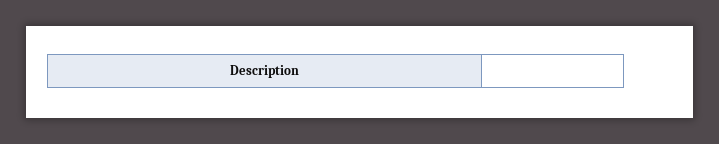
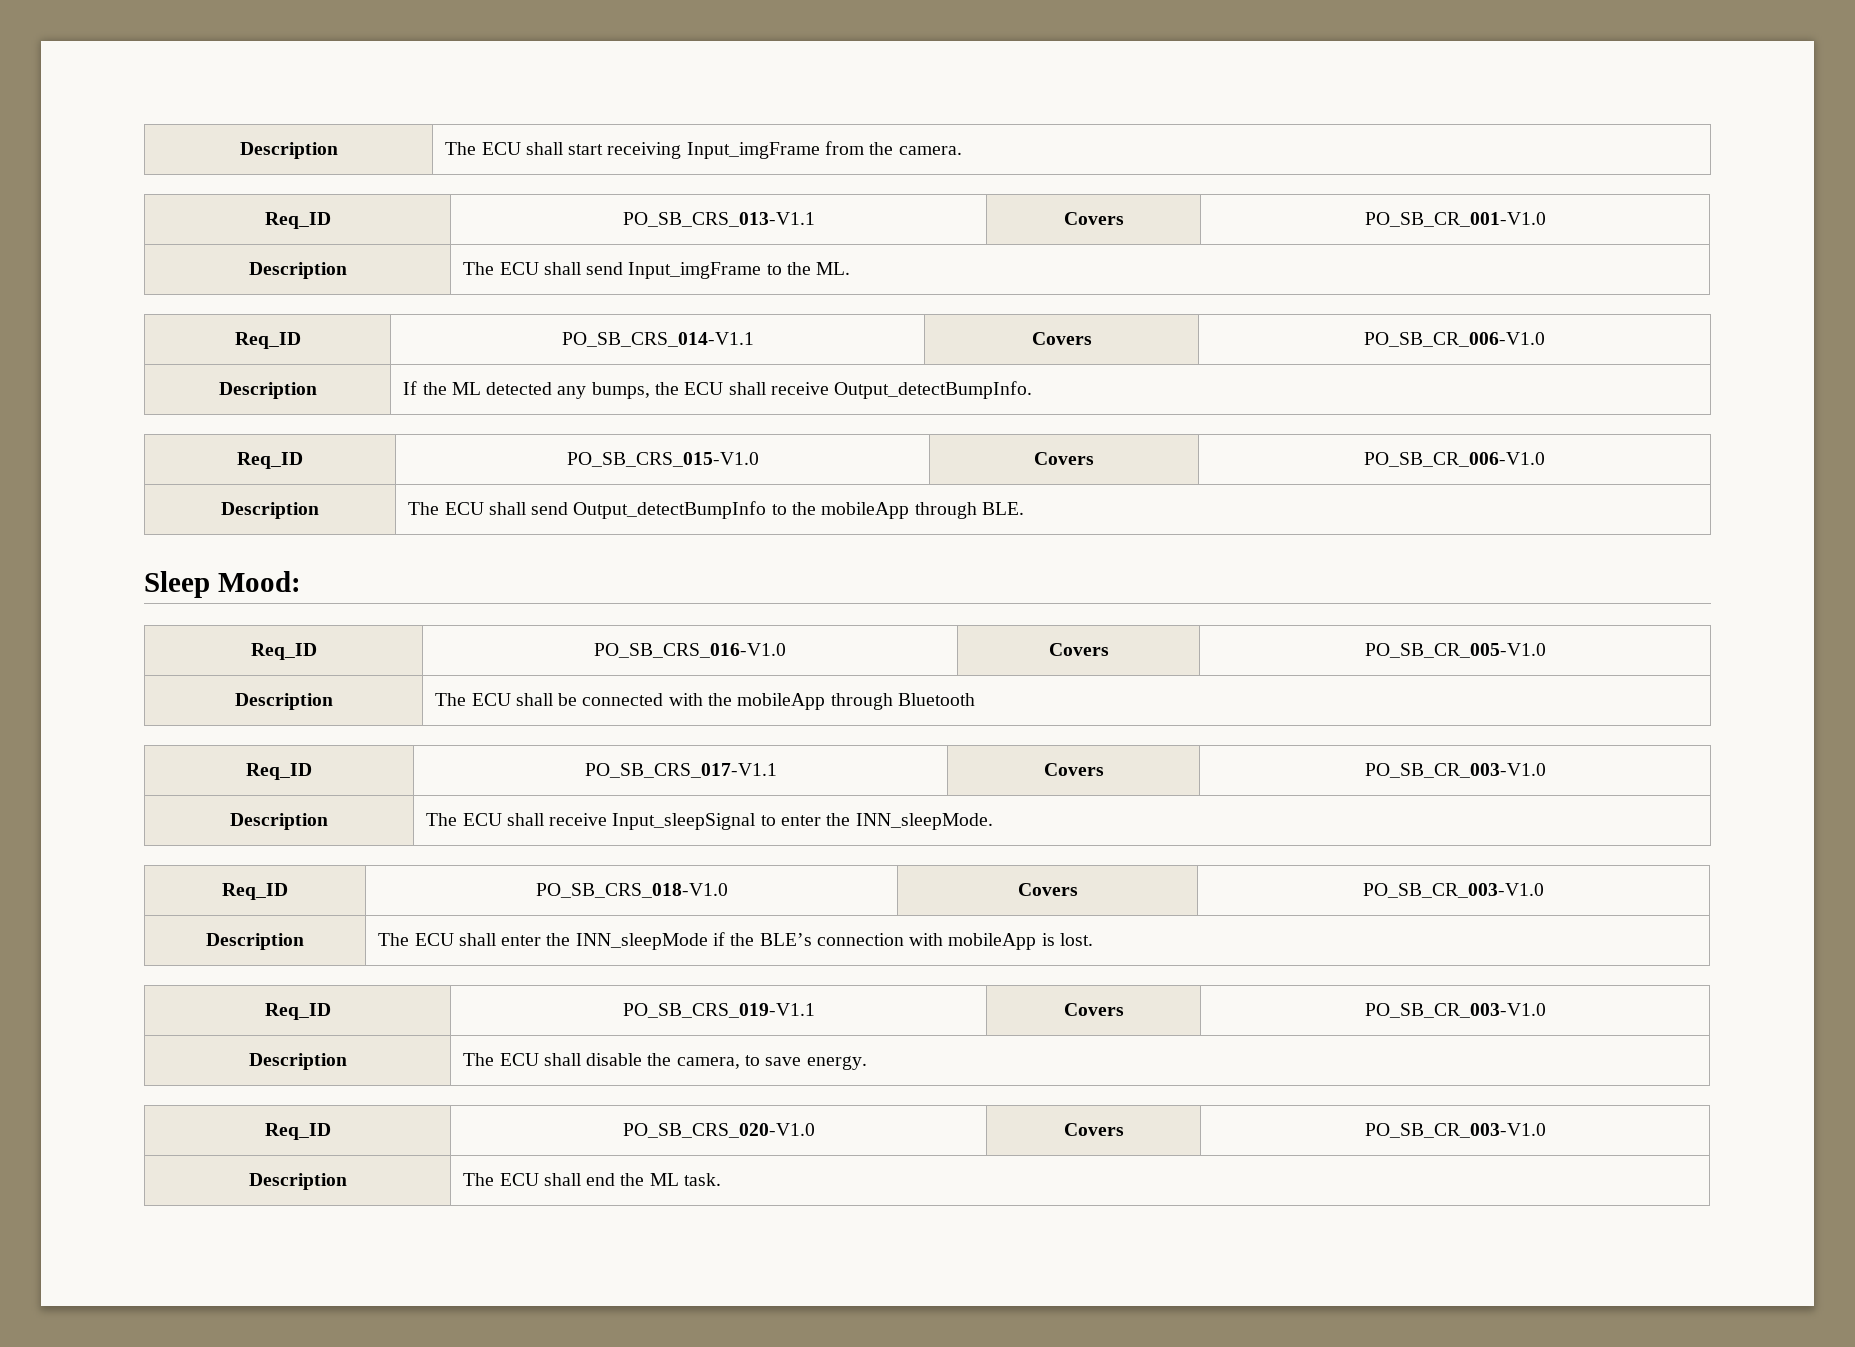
- Description |
+ Description | The ECU shall start receiving Input_imgFrame from the camera.
+ Req_ID | PO_SB_CRS_013-V1.1 | Covers | PO_SB_CR_001-V1.0
+ Description | The ECU shall send Input_imgFrame to the ML.
+ Req_ID | PO_SB_CRS_014-V1.1 | Covers | PO_SB_CR_006-V1.0
+ Description | If the ML detected any bumps, the ECU shall receive Output_detectBumpInfo.
+ Req_ID | PO_SB_CRS_015-V1.0 | Covers | PO_SB_CR_006-V1.0
+ Description | The ECU shall send Output_detectBumpInfo to the mobileApp through BLE.
+ Sleep Mood:
+ Req_ID | PO_SB_CRS_016-V1.0 | Covers | PO_SB_CR_005-V1.0
+ Description | The ECU shall be connected with the mobileApp through Bluetooth
+ Req_ID | PO_SB_CRS_017-V1.1 | Covers | PO_SB_CR_003-V1.0
+ Description | The ECU shall receive Input_sleepSignal to enter the INN_sleepMode.
+ Req_ID | PO_SB_CRS_018-V1.0 | Covers | PO_SB_CR_003-V1.0
+ Description | The ECU shall enter the INN_sleepMode if the BLE’s connection with mobileApp is lost.
+ Req_ID | PO_SB_CRS_019-V1.1 | Covers | PO_SB_CR_003-V1.0
+ Description | The ECU shall disable the camera, to save energy.
+ Req_ID | PO_SB_CRS_020-V1.0 | Covers | PO_SB_CR_003-V1.0
+ Description | The ECU shall end the ML task.

